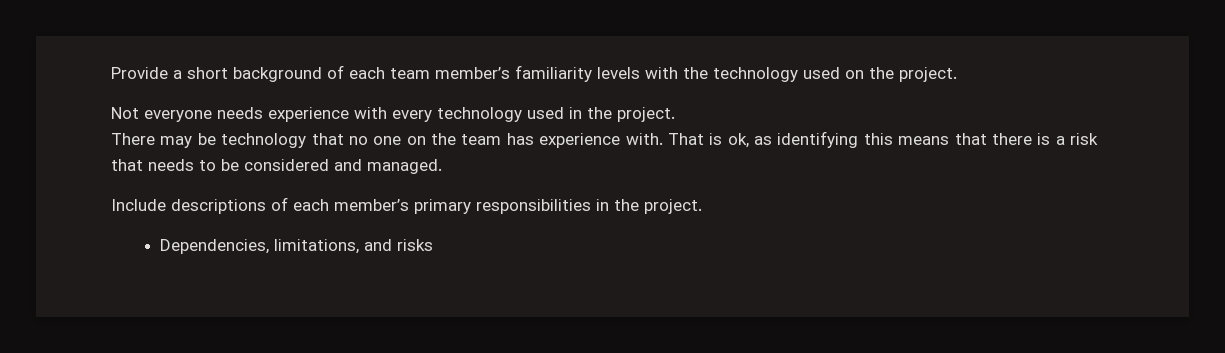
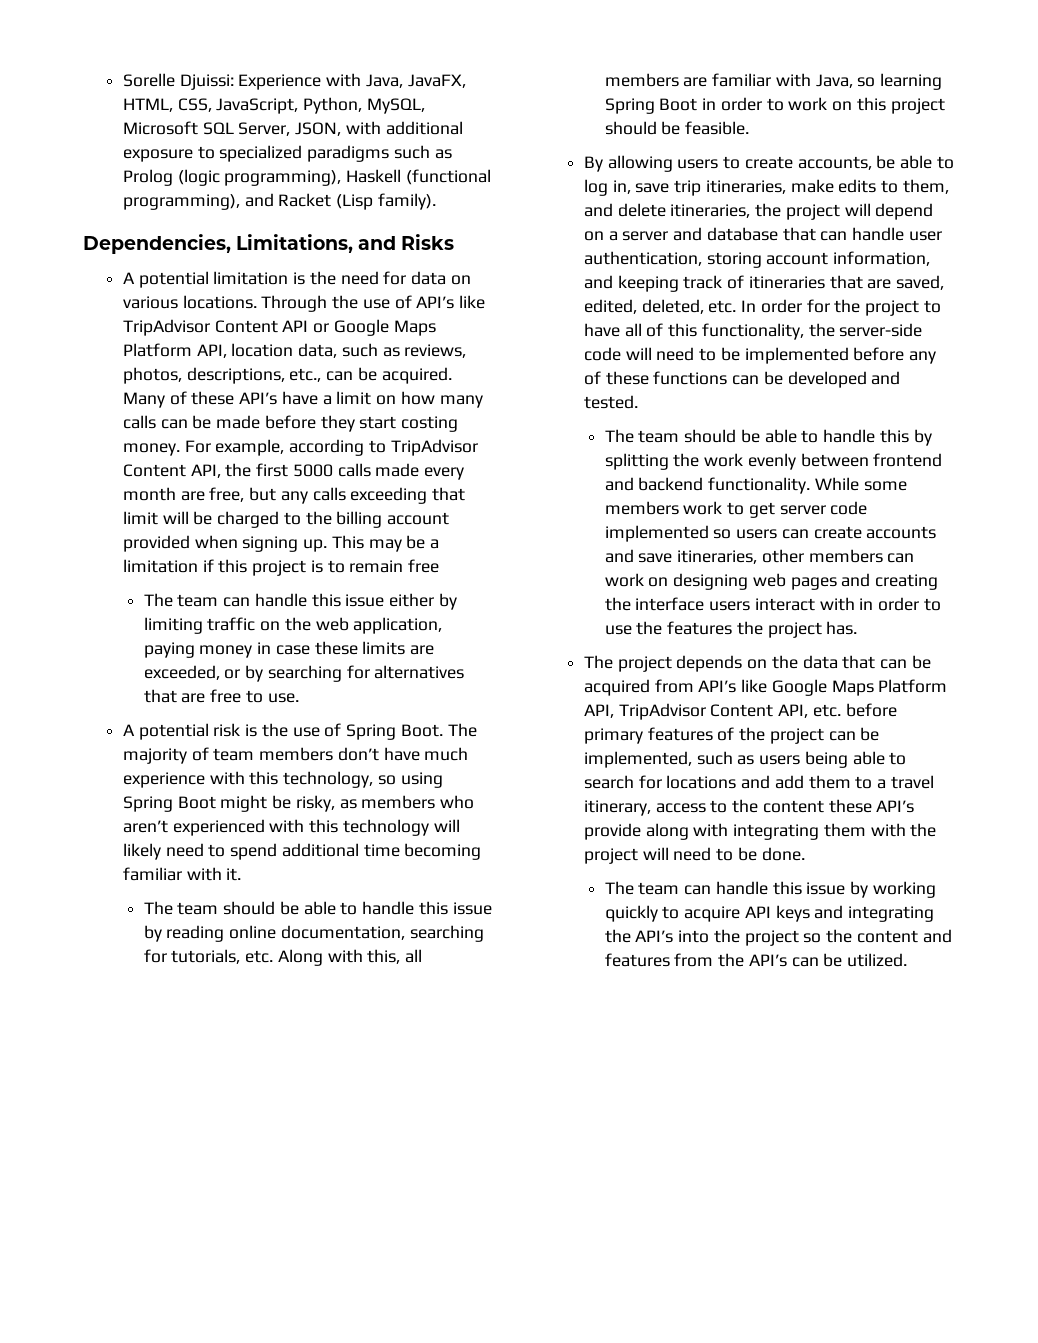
- Provide a short background of each team member’s familiarity levels with the technology used on the project.
- Not everyone needs experience with every technology used in the project.
- There may be technology that no one on the team has experience with. That is ok, as identifying this means that there is a risk that needs to be considered and managed.
- Include descriptions of each member’s primary responsibilities in the project.
- Dependencies, limitations, and risks
+ Sorelle Djuissi: Experience with Java, JavaFX, HTML, CSS, JavaScript, Python, MySQL, Microsoft SQL Server, JSON, with additional exposure to specialized paradigms such as Prolog (logic programming), Haskell (functional programming), and Racket (Lisp family).
+ Dependencies, Limitations, and Risks
+ A potential limitation is the need for data on various locations. Through the use of API’s like TripAdvisor Content API or Google Maps Platform API, location data, such as reviews, photos, descriptions, etc., can be acquired. Many of these API’s have a limit on how many calls can be made before they start costing money. For example, according to TripAdvisor Content API, the first 5000 calls made every month are free, but any calls exceeding that limit will be charged to the billing account provided when signing up. This may be a limitation if this project is to remain free
+ The team can handle this issue either by limiting traffic on the web application, paying money in case these limits are exceeded, or by searching for alternatives that are free to use.
+ A potential risk is the use of Spring Boot. The majority of team members don’t have much experience with this technology, so using Spring Boot might be risky, as members who aren’t experienced with this technology will likely need to spend additional time becoming familiar with it.
+ The team should be able to handle this issue by reading online documentation, searching for tutorials, etc. Along with this, all members are familiar with Java, so learning Spring Boot in order to work on this project should be feasible.
+ By allowing users to create accounts, be able to log in, save trip itineraries, make edits to them, and delete itineraries, the project will depend on a server and database that can handle user authentication, storing account information, and keeping track of itineraries that are saved, edited, deleted, etc. In order for the project to have all of this functionality, the server-side code will need to be implemented before any of these functions can be developed and tested.
+ The team should be able to handle this by splitting the work evenly between frontend and backend functionality. While some members work to get server code implemented so users can create accounts and save itineraries, other members can work on designing web pages and creating the interface users interact with in order to use the features the project has.
+ The project depends on the data that can be acquired from API’s like Google Maps Platform API, TripAdvisor Content API, etc. before primary features of the project can be implemented, such as users being able to search for locations and add them to a travel itinerary, access to the content these API’s provide along with integrating them with the project will need to be done.
+ The team can handle this issue by working quickly to acquire API keys and integrating the API’s into the project so the content and features from the API’s can be utilized.

